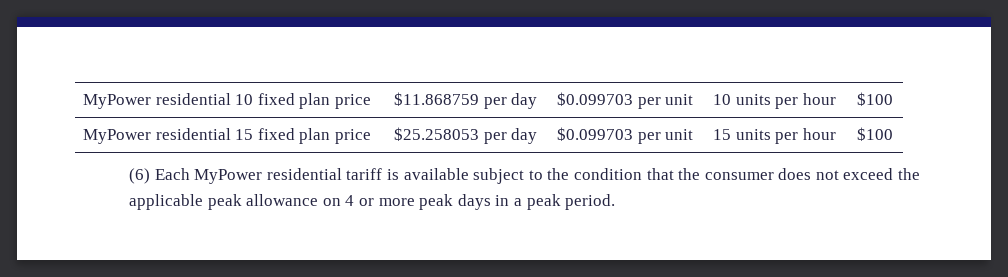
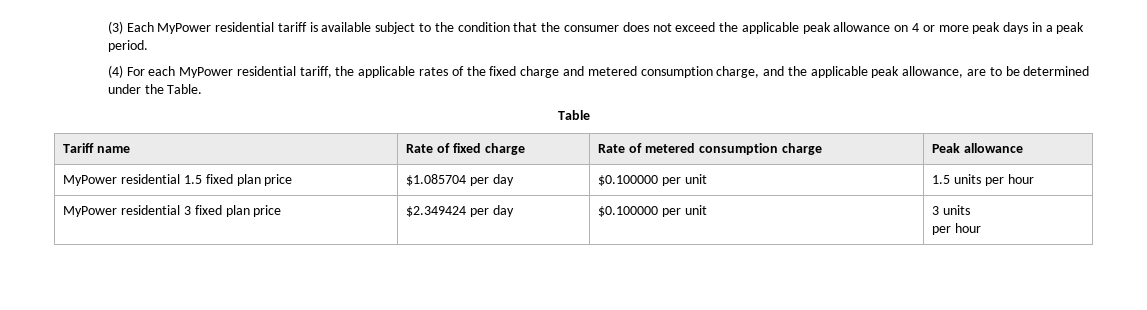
- MyPower residential 10 fixed plan price | $11.868759 per day | $0.099703 per unit | 10 units per hour | $100
- MyPower residential 15 fixed plan price | $25.258053 per day | $0.099703 per unit | 15 units per hour | $100
- (6) Each MyPower residential tariff is available subject to the condition that the consumer does not exceed the applicable peak allowance on 4 or more peak days in a peak period.
+ (3) Each MyPower residential tariff is available subject to the condition that the consumer does not exceed the applicable peak allowance on 4 or more peak days in a peak period.
+ (4) For each MyPower residential tariff, the applicable rates of the fixed charge and metered consumption charge, and the applicable peak allowance, are to be determined under the Table.
+ Table
+ Tariff name | Rate of fixed charge | Rate of metered consumption charge | Peak allowance
+ MyPower residential 1.5 fixed plan price | $1.085704 per day | $0.100000 per unit | 1.5 units per hour
+ MyPower residential 3 fixed plan price | $2.349424 per day | $0.100000 per unit | 3 units
+ per hour

